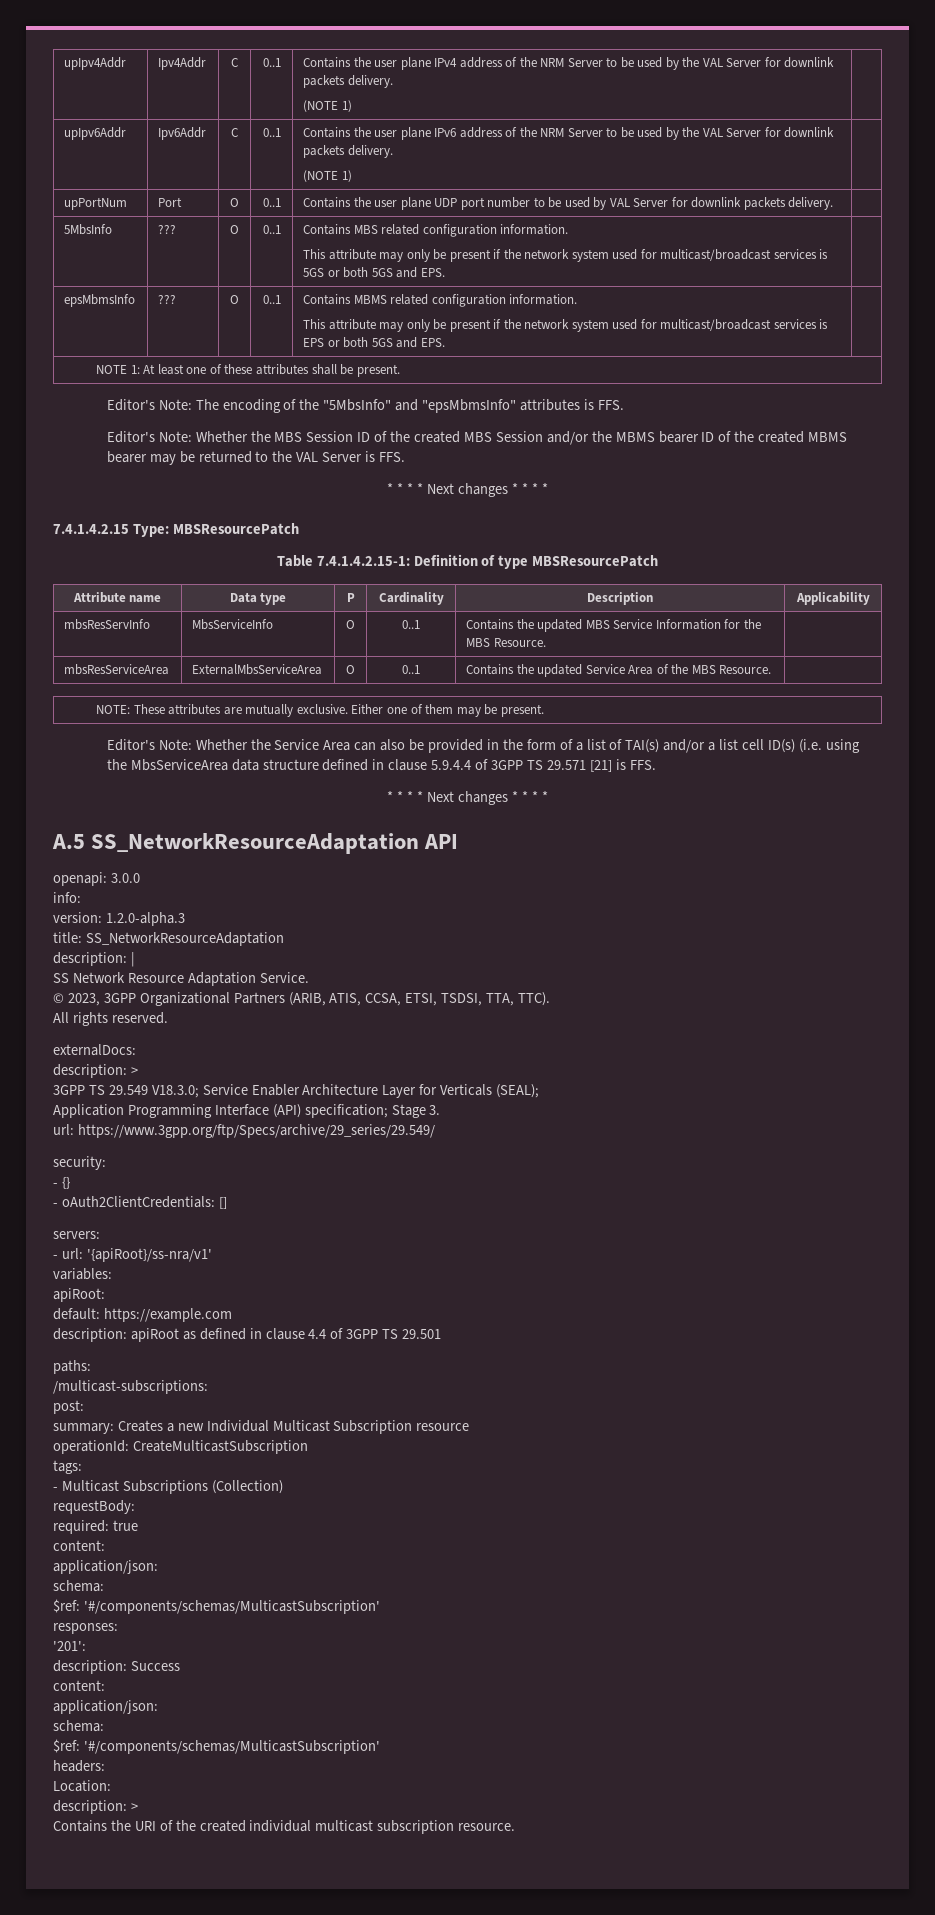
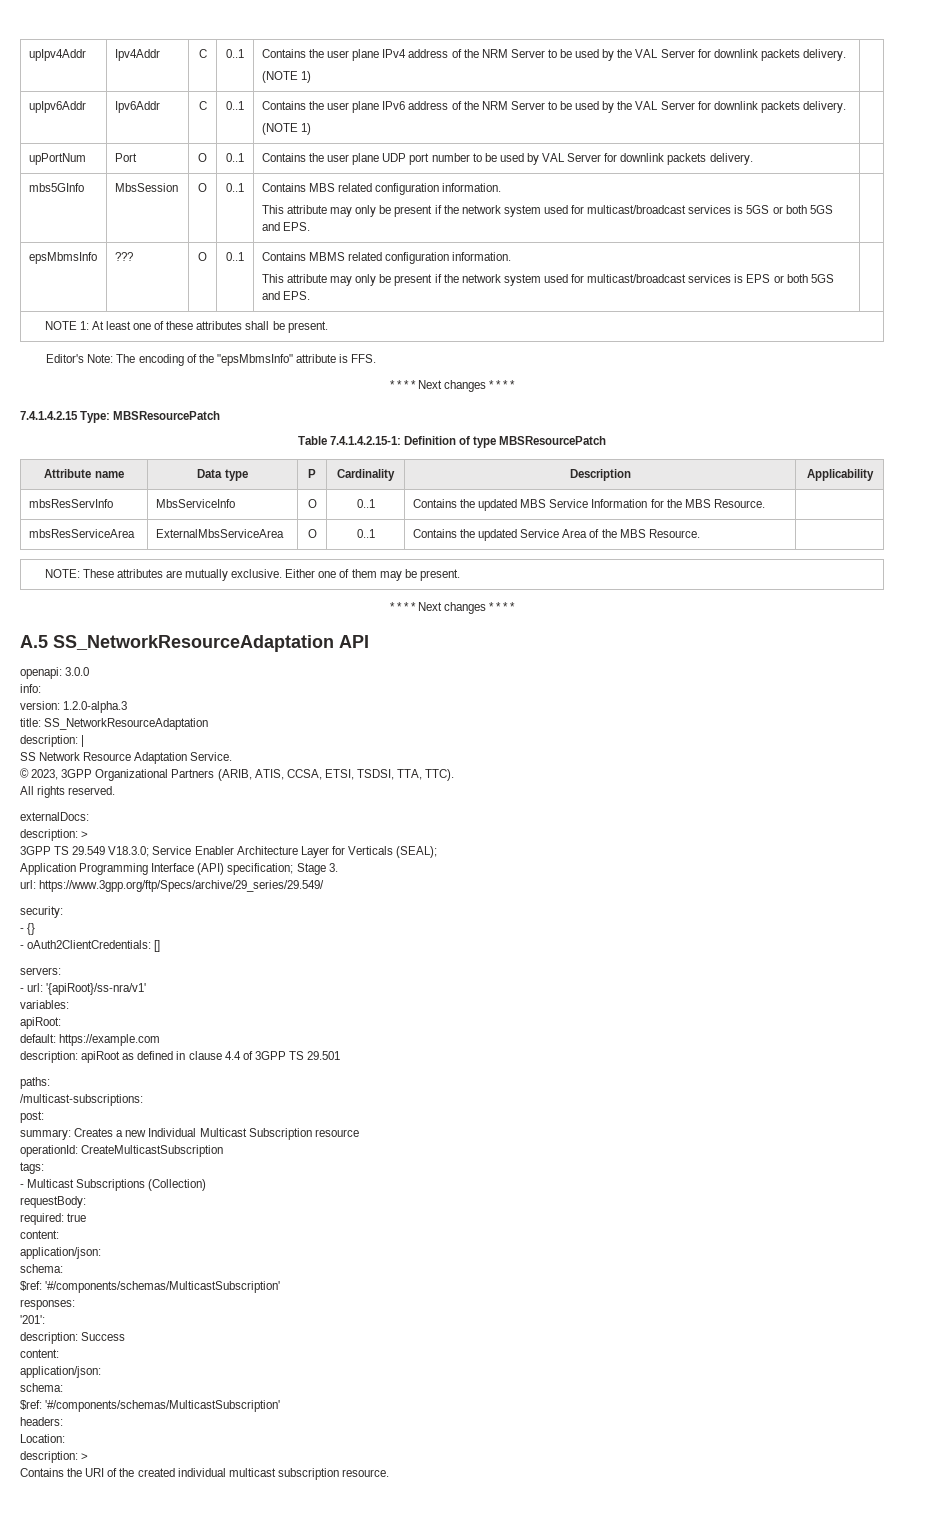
- 5MbsInfo | ??? | O | 0..1 | Contains MBS related configuration information.
+ mbs5GInfo | MbsSession | O | 0..1 | Contains MBS related configuration information.
- Editor's Note: The encoding of the "5MbsInfo" and "epsMbmsInfo" attributes is FFS.
- Editor's Note: Whether the MBS Session ID of the created MBS Session and/or the MBMS bearer ID of the created MBMS bearer may be returned to the VAL Server is FFS.
+ Editor's Note: The encoding of the "epsMbmsInfo" attribute is FFS.
- Editor's Note: Whether the Service Area can also be provided in the form of a list of TAI(s) and/or a list cell ID(s) (i.e. using the MbsServiceArea data structure defined in clause 5.9.4.4 of 3GPP TS 29.571 [21] is FFS.

